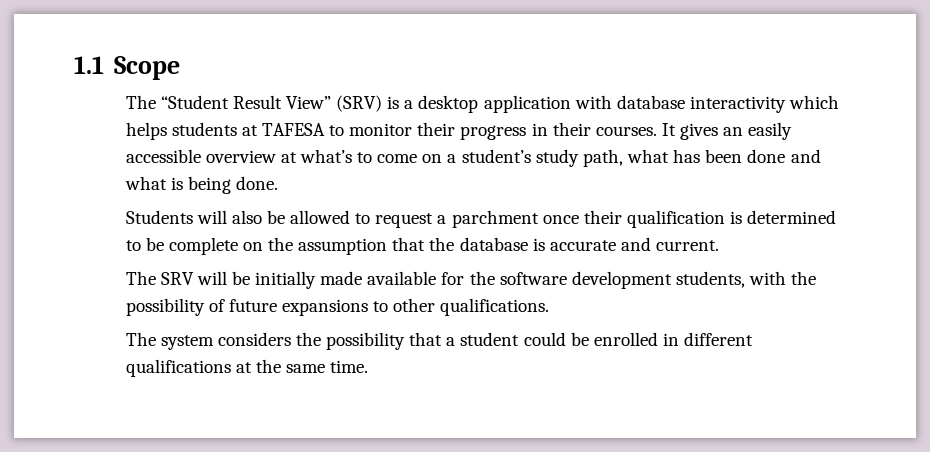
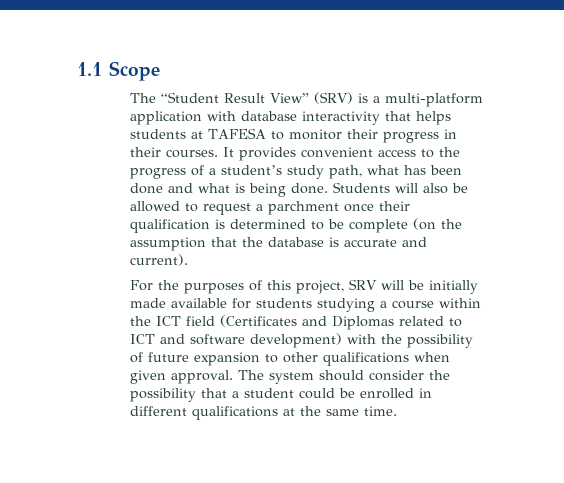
- The “Student Result View” (SRV) is a desktop application with database interactivity which helps students at TAFESA to monitor their progress in their courses.
+ The “Student Result View” (SRV) is a multi-platform application with database interactivity that helps students at TAFESA to monitor their progress in their courses.
- It gives an easily accessible overview at what’s to come on a student’s study path, what has been done and what is being done.
- Students will also be allowed to request a parchment once their qualification is determined to be complete on the assumption that the database is accurate and current.
- The SRV will be initially made available for the software development students, with the possibility of future expansions to other qualifications.
- The system considers the possibility that a student could be enrolled in different qualifications at the same time.
+ It provides convenient access to the progress of a student’s study path, what has been done and what is being done. Students will also be allowed to request a parchment once their qualification is determined to be complete (on the assumption that the database is accurate and current).
+ For the purposes of this project, SRV will be initially made available for students studying a course within the ICT field (Certificates and Diplomas related to ICT and software development) with the possibility of future expansion to other qualifications when given approval. The system should consider the possibility that a student could be enrolled in different qualifications at the same time.

